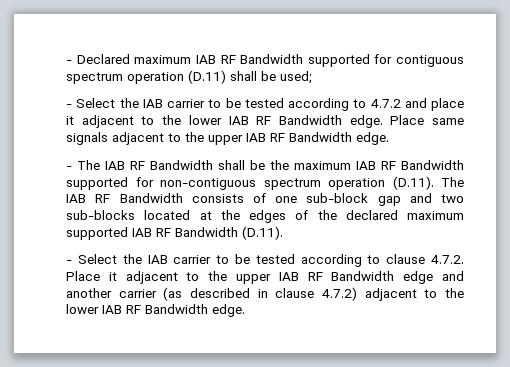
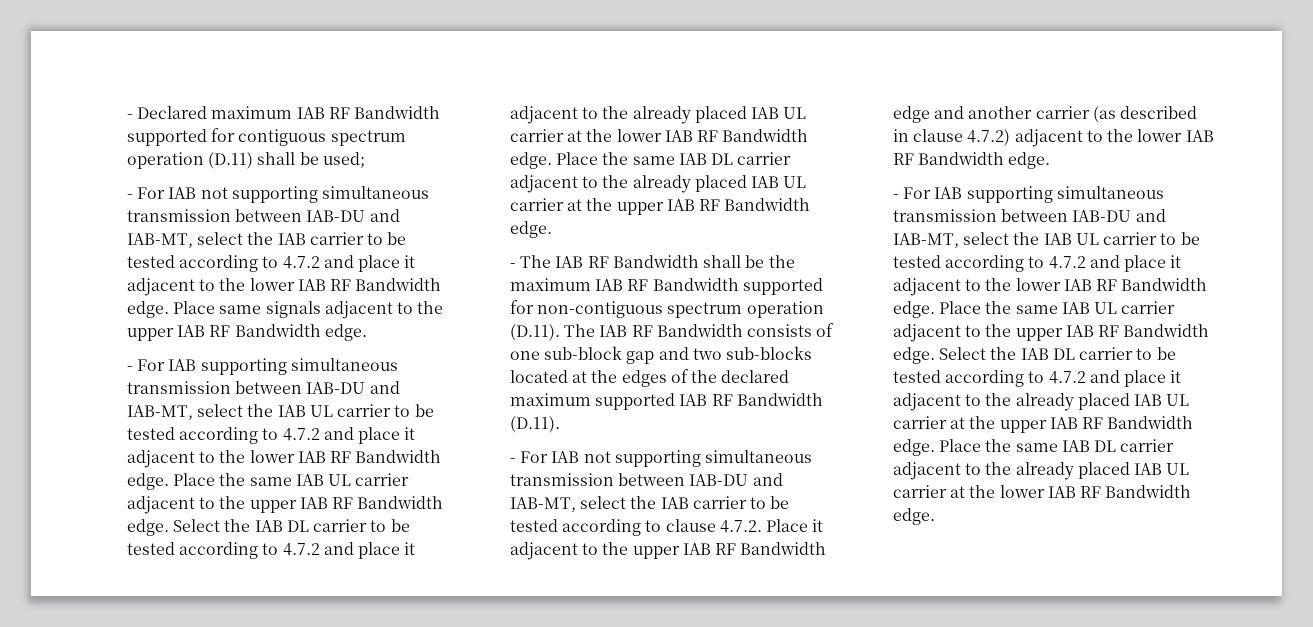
- - Select the IAB carrier to be tested according to 4.7.2 and place it adjacent to the lower IAB RF Bandwidth edge.
+ - For IAB not supporting simultaneous transmission between IAB-DU and IAB-MT, select the IAB carrier to be tested according to 4.7.2 and place it adjacent to the lower IAB RF Bandwidth edge.
+ - For IAB supporting simultaneous transmission between IAB-DU and IAB-MT, select the IAB UL carrier to be tested according to 4.7.2 and place it adjacent to the lower IAB RF Bandwidth edge. Place the same IAB UL carrier adjacent to the upper IAB RF Bandwidth edge. Select the IAB DL carrier to be tested according to 4.7.2 and place it adjacent to the already placed IAB UL carrier at the lower IAB RF Bandwidth edge. Place the same IAB DL carrier adjacent to the already placed IAB UL carrier at the upper IAB RF Bandwidth edge.
- - Select the IAB carrier to be tested according to clause 4.7.2. Place it adjacent to the upper IAB RF Bandwidth edge and another carrier (as described in clause 4.7.2) adjacent to the lower IAB RF Bandwidth edge.
+ - For IAB not supporting simultaneous transmission between IAB-DU and IAB-MT, select the IAB carrier to be tested according to clause 4.7.2. Place it adjacent to the upper IAB RF Bandwidth edge and another carrier (as described in clause 4.7.2) adjacent to the lower IAB RF Bandwidth edge.
+ - For IAB supporting simultaneous transmission between IAB-DU and IAB-MT, select the IAB UL carrier to be tested according to 4.7.2 and place it adjacent to the lower IAB RF Bandwidth edge. Place the same IAB UL carrier adjacent to the upper IAB RF Bandwidth edge. Select the IAB DL carrier to be tested according to 4.7.2 and place it adjacent to the already placed IAB UL carrier at the upper IAB RF Bandwidth edge. Place the same IAB DL carrier adjacent to the already placed IAB UL carrier at the lower IAB RF Bandwidth edge.

